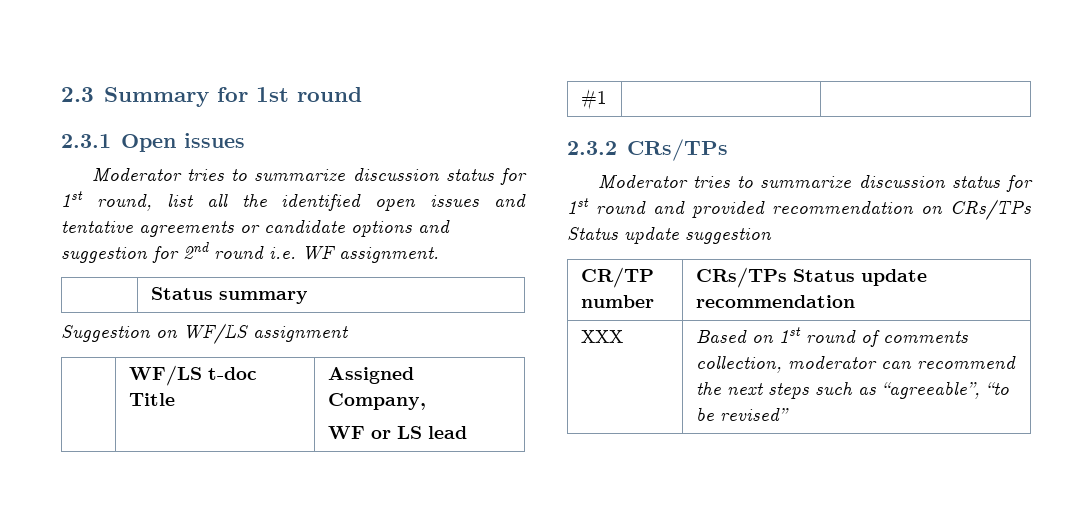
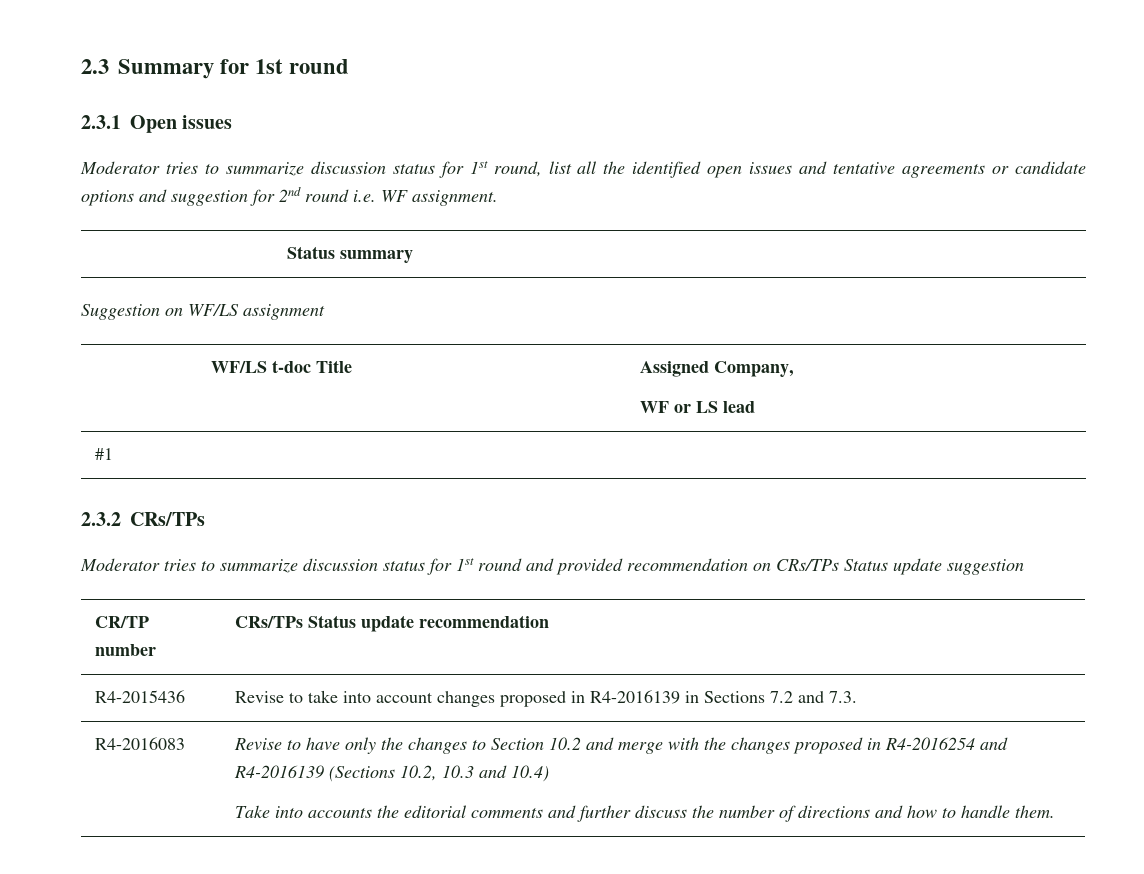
- XXX | Based on 1st round of comments collection, moderator can recommend the next steps such as “agreeable”, “to be revised”
+ R4-2015436 | Revise to take into account changes proposed in R4-2016139 in Sections 7.2 and 7.3.
+ R4-2016083 | Revise to have only the changes to Section 10.2 and merge with the changes proposed in R4-2016254 and R4-2016139 (Sections 10.2, 10.3 and 10.4)
+ Take into accounts the editorial comments and further discuss the number of directions and how to handle them.

